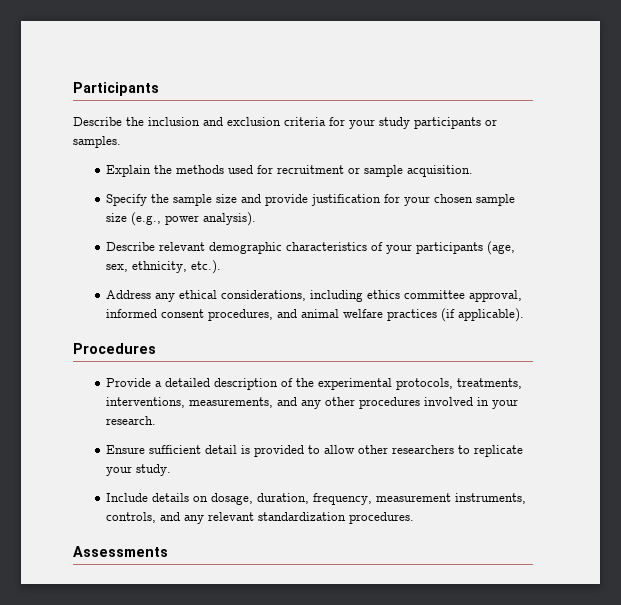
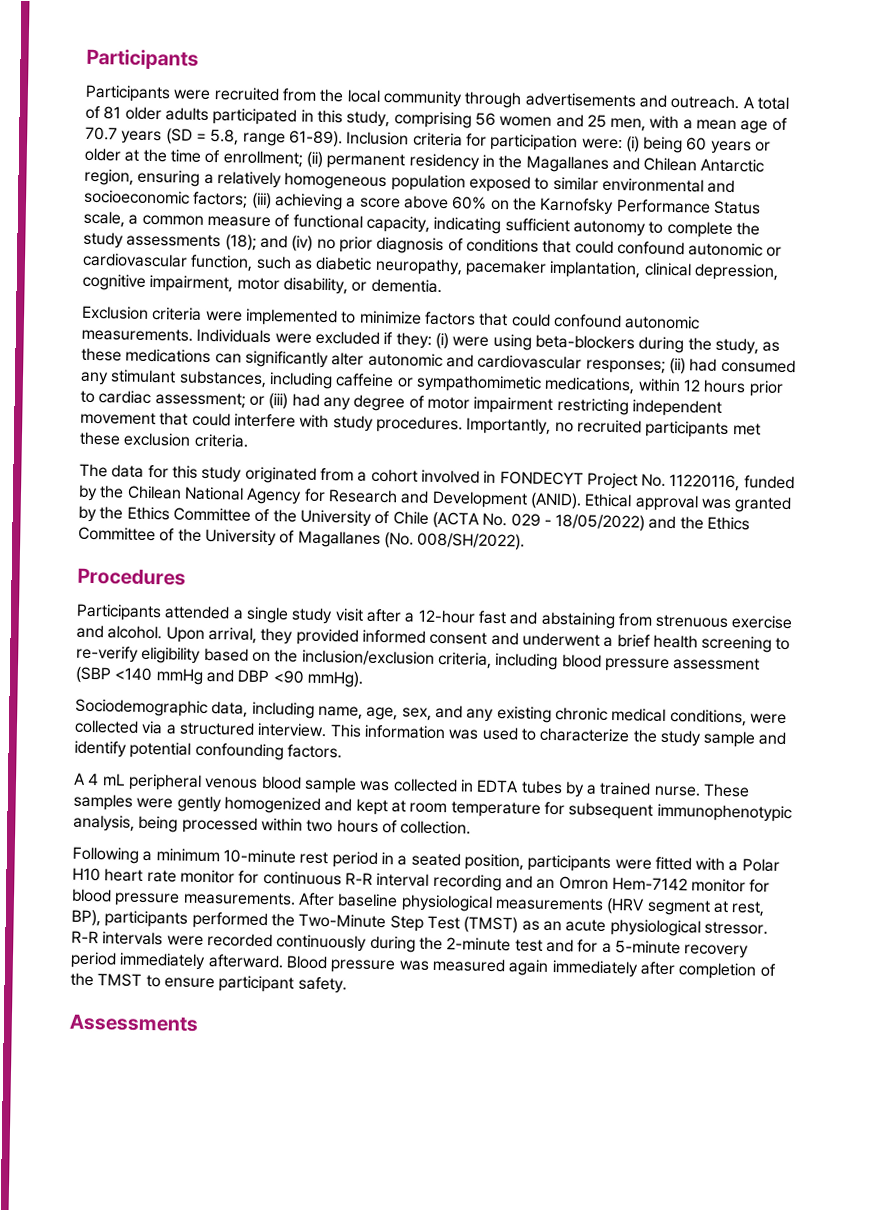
- Describe the inclusion and exclusion criteria for your study participants or samples.
- Explain the methods used for recruitment or sample acquisition.
- Specify the sample size and provide justification for your chosen sample size (e.g., power analysis).
- Describe relevant demographic characteristics of your participants (age, sex, ethnicity, etc.).
- Address any ethical considerations, including ethics committee approval, informed consent procedures, and animal welfare practices (if applicable).
+ Participants were recruited from the local community through advertisements and outreach. A total of 81 older adults participated in this study, comprising 56 women and 25 men, with a mean age of 70.7 years (SD = 5.8, range 61-89). Inclusion criteria for participation were: (i) being 60 years or older at the time of enrollment; (ii) permanent residency in the Magallanes and Chilean Antarctic region, ensuring a relatively homogeneous population exposed to similar environmental and socioeconomic factors; (iii) achieving a score above 60% on the Karnofsky Performance Status scale, a common measure of functional capacity, indicating sufficient autonomy to complete the study assessments (18); and (iv) no prior diagnosis of conditions that could confound autonomic or cardiovascular function, such as diabetic neuropathy, pacemaker implantation, clinical depression, cognitive impairment, motor disability, or dementia.
+ Exclusion criteria were implemented to minimize factors that could confound autonomic measurements. Individuals were excluded if they: (i) were using beta-blockers during the study, as these medications can significantly alter autonomic and cardiovascular responses; (ii) had consumed any stimulant substances, including caffeine or sympathomimetic medications, within 12 hours prior to cardiac assessment; or (iii) had any degree of motor impairment restricting independent movement that could interfere with study procedures. Importantly, no recruited participants met these exclusion criteria.
+ The data for this study originated from a cohort involved in FONDECYT Project No. 11220116, funded by the Chilean National Agency for Research and Development (ANID). Ethical approval was granted by the Ethics Committee of the University of Chile (ACTA No. 029 - 18/05/2022) and the Ethics Committee of the University of Magallanes (No. 008/SH/2022).
  Procedures
- Provide a detailed description of the experimental protocols, treatments, interventions, measurements, and any other procedures involved in your research.
- Ensure sufficient detail is provided to allow other researchers to replicate your study.
- Include details on dosage, duration, frequency, measurement instruments, controls, and any relevant standardization procedures.
+ Participants attended a single study visit after a 12-hour fast and abstaining from strenuous exercise and alcohol. Upon arrival, they provided informed consent and underwent a brief health screening to re-verify eligibility based on the inclusion/exclusion criteria, including blood pressure assessment (SBP <140 mmHg and DBP <90 mmHg).
+ Sociodemographic data, including name, age, sex, and any existing chronic medical conditions, were collected via a structured interview. This information was used to characterize the study sample and identify potential confounding factors.
+ A 4 mL peripheral venous blood sample was collected in EDTA tubes by a trained nurse. These samples were gently homogenized and kept at room temperature for subsequent immunophenotypic analysis, being processed within two hours of collection.
+ Following a minimum 10-minute rest period in a seated position, participants were fitted with a Polar H10 heart rate monitor for continuous R-R interval recording and an Omron Hem-7142 monitor for blood pressure measurements. After baseline physiological measurements (HRV segment at rest, BP), participants performed the Two-Minute Step Test (TMST) as an acute physiological stressor. R-R intervals were recorded continuously during the 2-minute test and for a 5-minute recovery period immediately afterward. Blood pressure was measured again immediately after completion of the TMST to ensure participant safety.

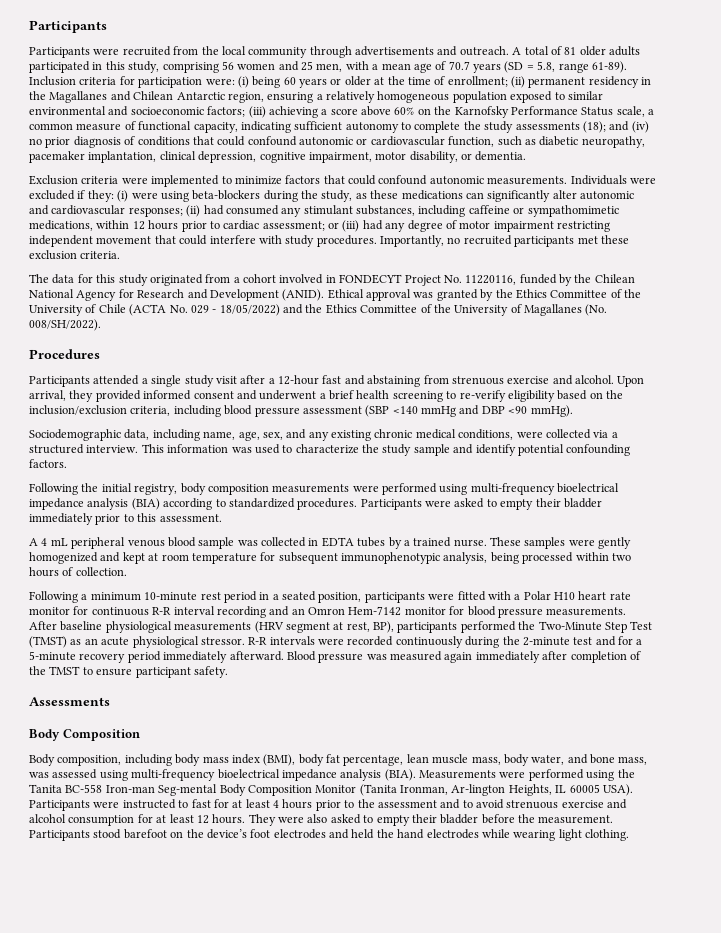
+ Following the initial registry, body composition measurements were performed using multi-frequency bioelectrical impedance analysis (BIA) according to standardized procedures. Participants were asked to empty their bladder immediately prior to this assessment.
  Assessments
+ Body Composition
+ Body composition, including body mass index (BMI), body fat percentage, lean muscle mass, body water, and bone mass, was assessed using multi-frequency bioelectrical impedance analysis (BIA). Measurements were performed using the Tanita BC-558 Iron-man Seg-mental Body Composition Monitor (Tanita Ironman, Ar-lington Heights, IL 60005 USA). Participants were instructed to fast for at least 4 hours prior to the assessment and to avoid strenuous exercise and alcohol consumption for at least 12 hours. They were also asked to empty their bladder before the measurement. Participants stood barefoot on the device’s foot electrodes and held the hand electrodes while wearing light clothing.

